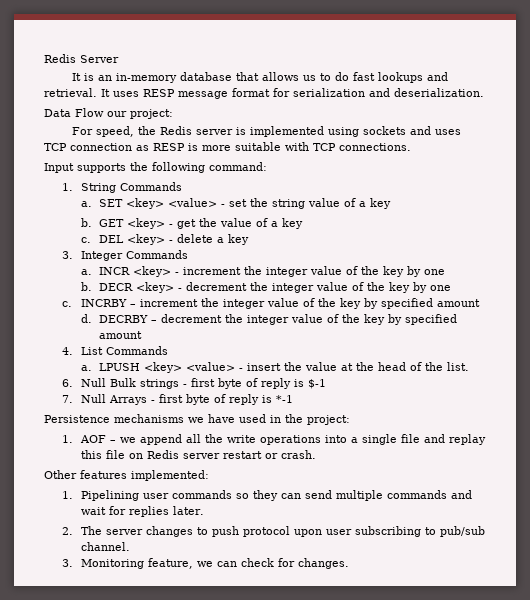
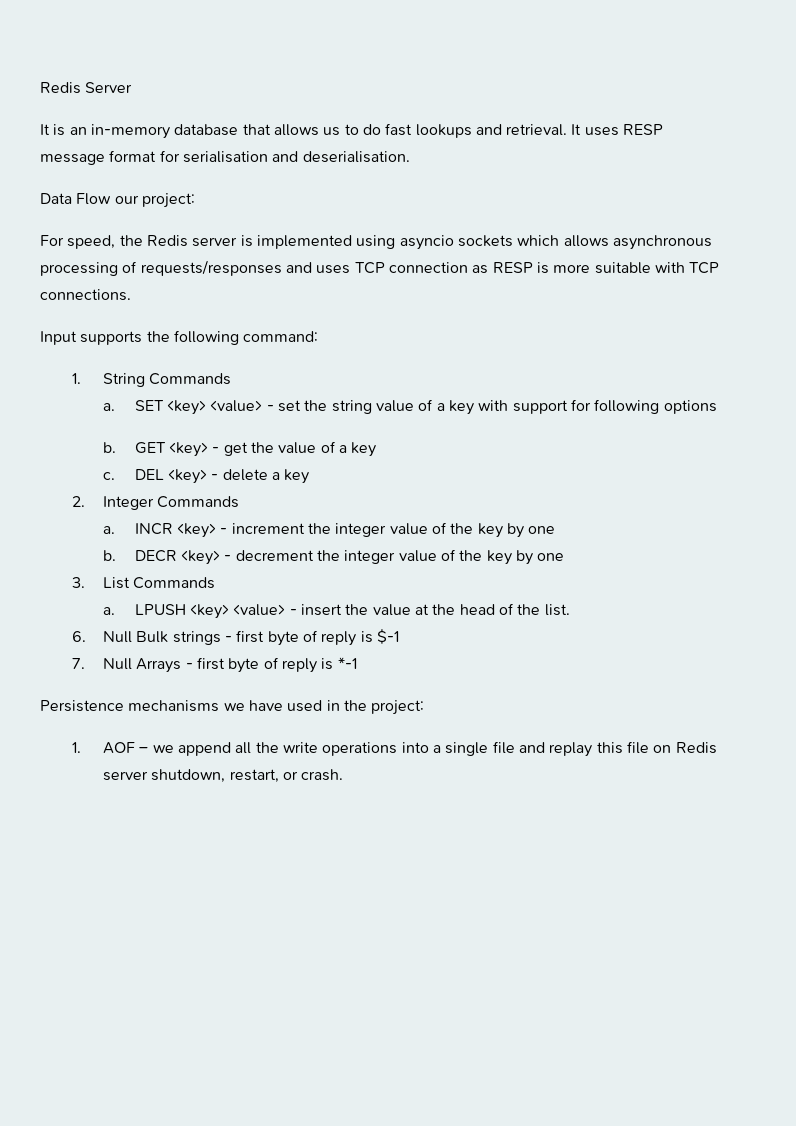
- It uses RESP message format for serialization and deserialization.
+ It uses RESP message format for serialisation and deserialisation.
- For speed, the Redis server is implemented using sockets and uses TCP connection as RESP is more suitable with TCP connections.
+ For speed, the Redis server is implemented using asyncio sockets which allows asynchronous processing of requests/responses and uses TCP connection as RESP is more suitable with TCP connections.
- SET <key> <value> - set the string value of a key
+ SET <key> <value> - set the string value of a key with support for following options
- 3. Integer Commands
+ 2. Integer Commands
- c. INCRBY – increment the integer value of the key by specified amount
- d. DECRBY – decrement the integer value of the key by specified amount
- 4. List Commands
+ 3. List Commands
- 1. AOF – we append all the write operations into a single file and replay this file on Redis server restart or crash.
+ 1. AOF – we append all the write operations into a single file and replay this file on Redis server shutdown, restart, or crash.
- Other features implemented:
- 1. Pipelining user commands so they can send multiple commands and wait for replies later.
- 2. The server changes to push protocol upon user subscribing to pub/sub channel.
- 3. Monitoring feature, we can check for changes.

